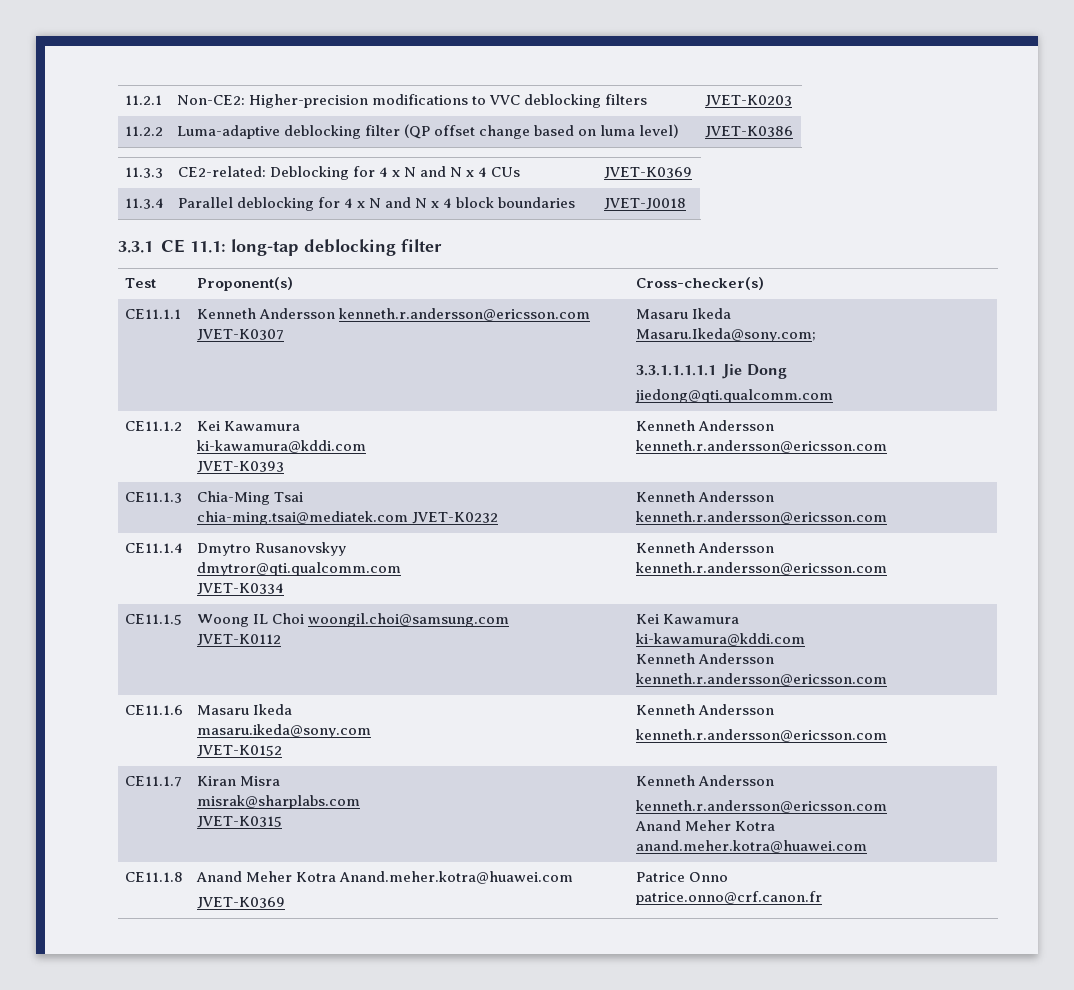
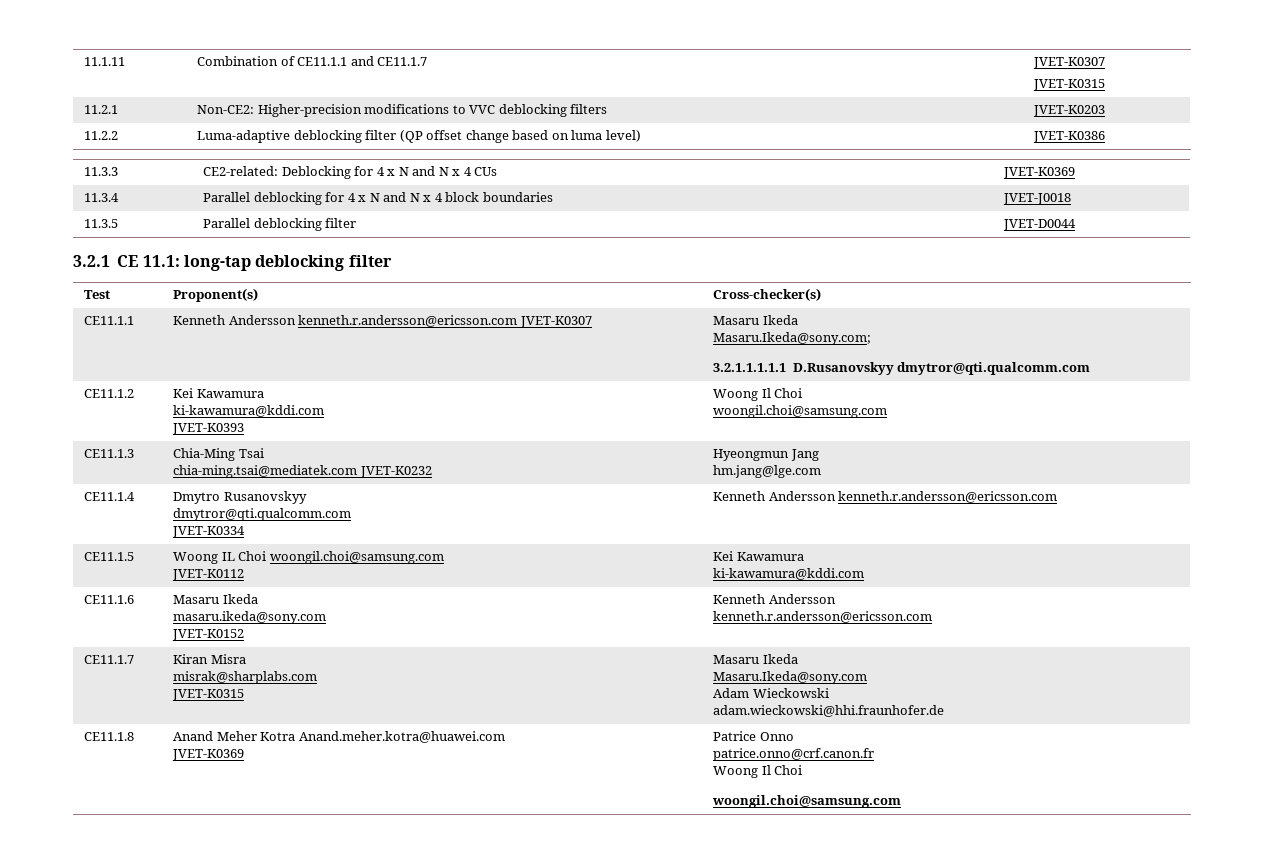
+ 11.1.11 | Combination of CE11.1.1 and CE11.1.7 | JVET-K0307
+ JVET-K0315
- 3.3.1 CE 11.1: long-tap deblocking filter
+ 11.3.5 | Parallel deblocking filter | JVET-D0044
+ 3.2.1 CE 11.1: long-tap deblocking filter
  CE11.1.1 | Kenneth Andersson kenneth.r.andersson@ericsson.com JVET-K0307 | Masaru Ikeda
  Masaru.Ikeda@sony.com;
- 3.3.1.1.1.1.1 Jie Dong
- jiedong@qti.qualcomm.com
+ 3.2.1.1.1.1.1 D.Rusanovskyy dmytror@qti.qualcomm.com
  CE11.1.2 | Kei Kawamura
  ki-kawamura@kddi.com
- JVET-K0393 | Kenneth Andersson kenneth.r.andersson@ericsson.com
+ JVET-K0393 | Woong Il Choi
+ woongil.choi@samsung.com
  CE11.1.3 | Chia-Ming Tsai
- chia-ming.tsai@mediatek.com JVET-K0232 | Kenneth Andersson kenneth.r.andersson@ericsson.com
+ chia-ming.tsai@mediatek.com JVET-K0232 | Hyeongmun Jang
+ hm.jang@lge.com
  CE11.1.5 | Woong IL Choi woongil.choi@samsung.com
  JVET-K0112 | Kei Kawamura
  ki-kawamura@kddi.com
- Kenneth Andersson kenneth.r.andersson@ericsson.com
  CE11.1.7 | Kiran Misra
  misrak@sharplabs.com
- JVET-K0315 | Kenneth Andersson
- kenneth.r.andersson@ericsson.com
- Anand Meher Kotra anand.meher.kotra@huawei.com
+ JVET-K0315 | Masaru Ikeda
+ Masaru.Ikeda@sony.com
+ Adam Wieckowski
+ adam.wieckowski@hhi.fraunhofer.de
  CE11.1.8 | Anand Meher Kotra Anand.meher.kotra@huawei.com
  JVET-K0369 | Patrice Onno
  patrice.onno@crf.canon.fr
+ Woong Il Choi
+ woongil.choi@samsung.com

